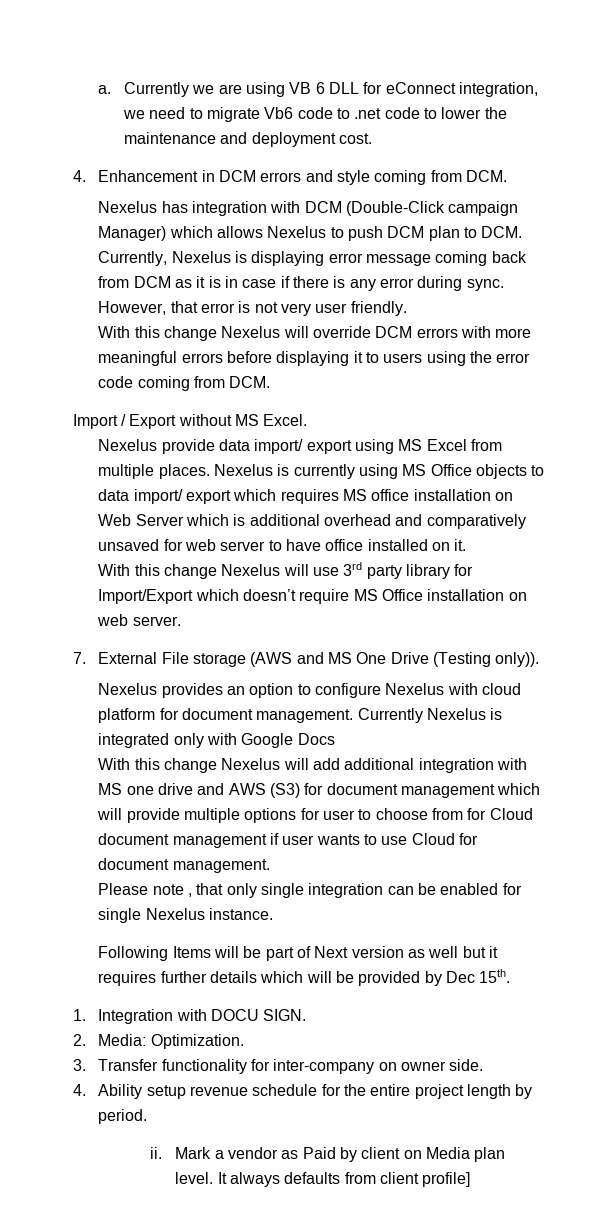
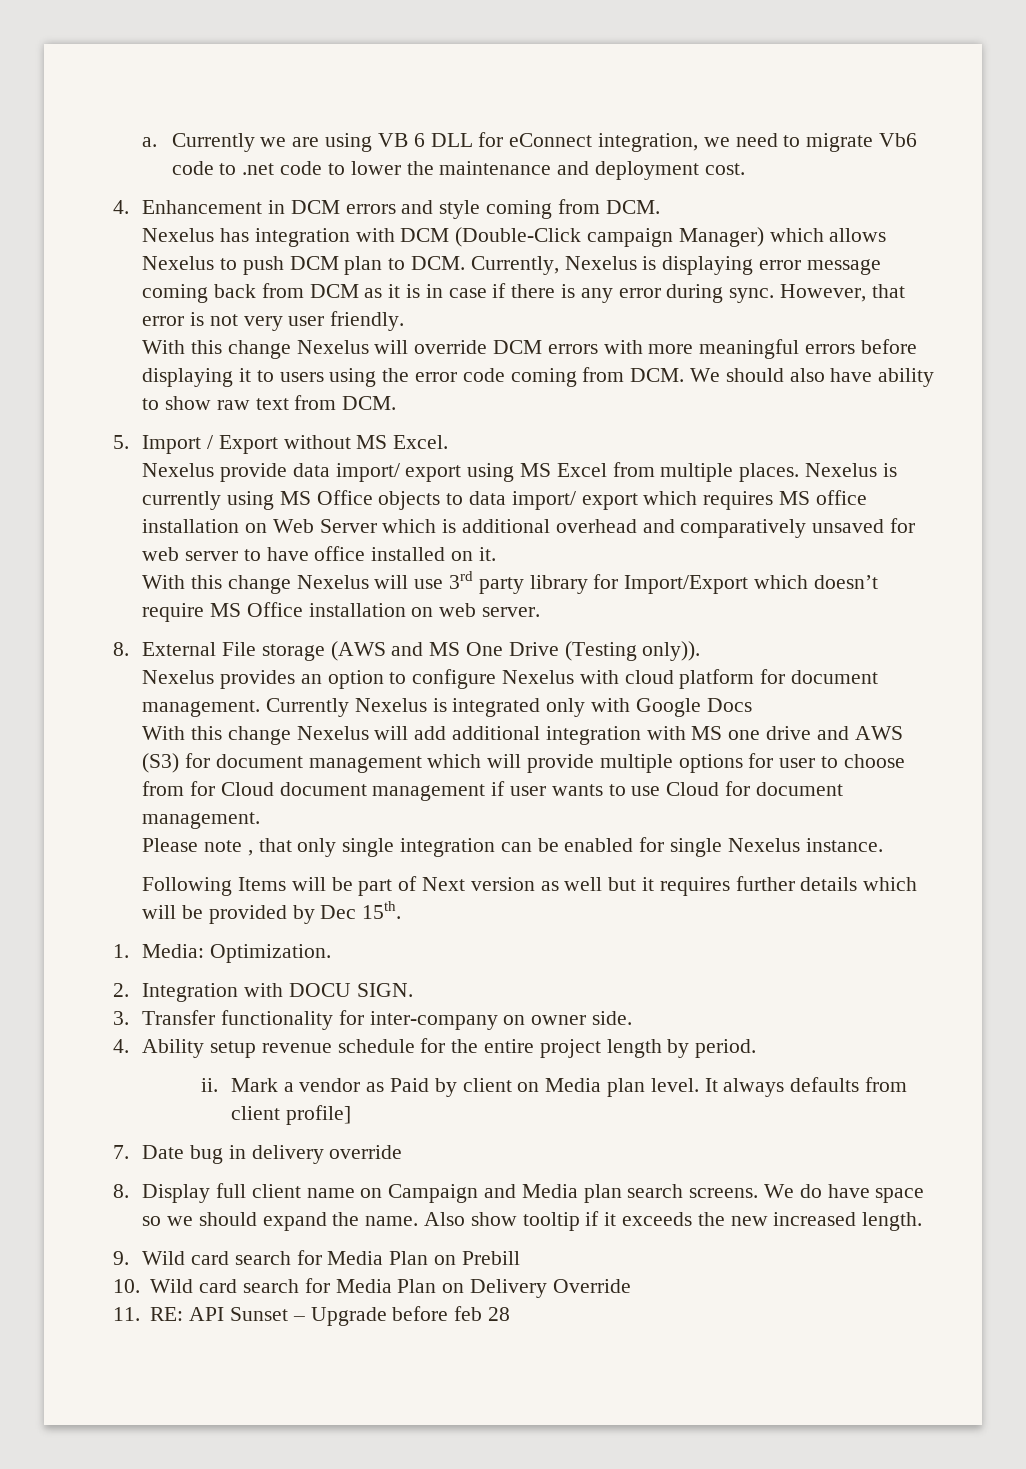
- With this change Nexelus will override DCM errors with more meaningful errors before displaying it to users using the error code coming from DCM.
- Import / Export without MS Excel.
+ With this change Nexelus will override DCM errors with more meaningful errors before displaying it to users using the error code coming from DCM. We should also have ability to show raw text from DCM.
+ 5. Import / Export without MS Excel.
- 7. External File storage (AWS and MS One Drive (Testing only)).
+ 8. External File storage (AWS and MS One Drive (Testing only)).
- 1. Integration with DOCU SIGN.
+ 1. Media: Optimization.
+ 2. Integration with DOCU SIGN.
- 2. Media: Optimization.
+ 7. Date bug in delivery override
+ 8. Display full client name on Campaign and Media plan search screens. We do have space so we should expand the name. Also show tooltip if it exceeds the new increased length.
+ 9. Wild card search for Media Plan on Prebill
+ 10. Wild card search for Media Plan on Delivery Override
+ 11. RE: API Sunset – Upgrade before feb 28

